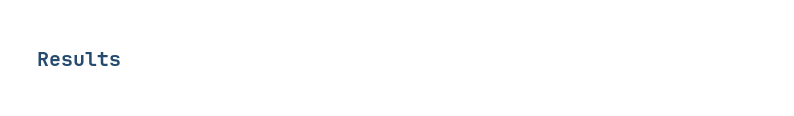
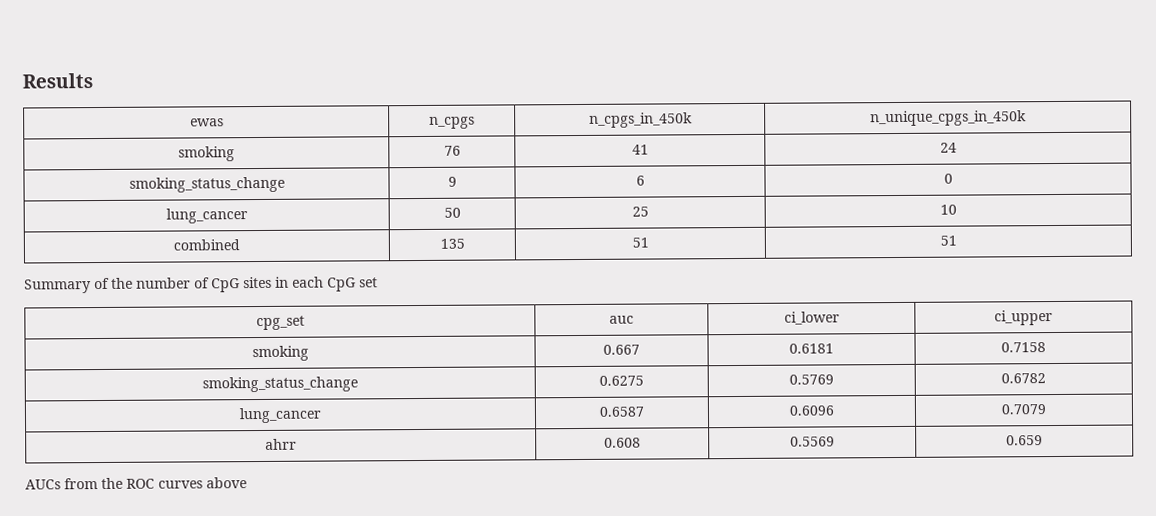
+ ewas | n_cpgs | n_cpgs_in_450k | n_unique_cpgs_in_450k
+ smoking | 76 | 41 | 24
+ smoking_status_change | 9 | 6 | 0
+ lung_cancer | 50 | 25 | 10
+ combined | 135 | 51 | 51
+ Summary of the number of CpG sites in each CpG set
+ cpg_set | auc | ci_lower | ci_upper
+ smoking | 0.667 | 0.6181 | 0.7158
+ smoking_status_change | 0.6275 | 0.5769 | 0.6782
+ lung_cancer | 0.6587 | 0.6096 | 0.7079
+ ahrr | 0.608 | 0.5569 | 0.659
+ AUCs from the ROC curves above

